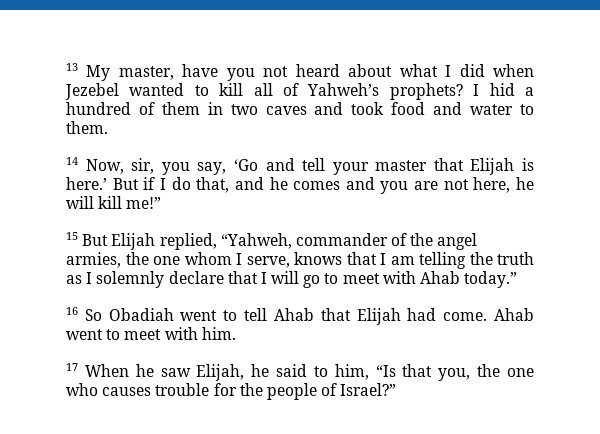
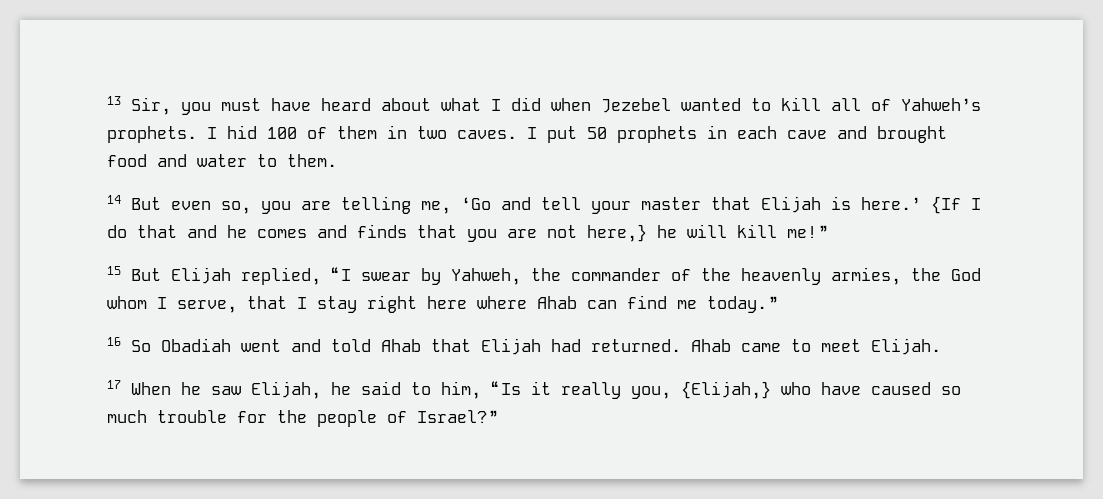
- 13 My master, have you not heard about what I did when Jezebel wanted to kill all of Yahweh’s prophets?
+ 13 Sir, you must have heard about what I did when Jezebel wanted to kill all of Yahweh’s prophets.
- I hid a hundred of them in two caves and took food and water to them.
+ I hid 100 of them in two caves. I put 50 prophets in each cave and brought food and water to them.
- 14 Now, sir, you say, ‘Go and tell your master that Elijah is here.’
+ 14 But even so, you are telling me, ‘Go and tell your master that Elijah is here.’
- But if I do that, and he comes and you are not here, he will kill me!”
+ {If I do that and he comes and finds that you are not here,} he will kill me!”
- 15 But Elijah replied, “Yahweh, commander of the angel armies, the one whom I serve, knows that I am telling the truth as I solemnly declare that I will go to meet with Ahab today.”
+ 15 But Elijah replied, “I swear by Yahweh, the commander of the heavenly armies, the God whom I serve, that I stay right here where Ahab can find me today.”
- 16 So Obadiah went to tell Ahab that Elijah had come. Ahab went to meet with him.
+ 16 So Obadiah went and told Ahab that Elijah had returned. Ahab came to meet Elijah.
- 17 When he saw Elijah, he said to him, “Is that you, the one who causes trouble for the people of Israel?”
+ 17 When he saw Elijah, he said to him, “Is it really you, {Elijah,} who have caused so much trouble for the people of Israel?”

